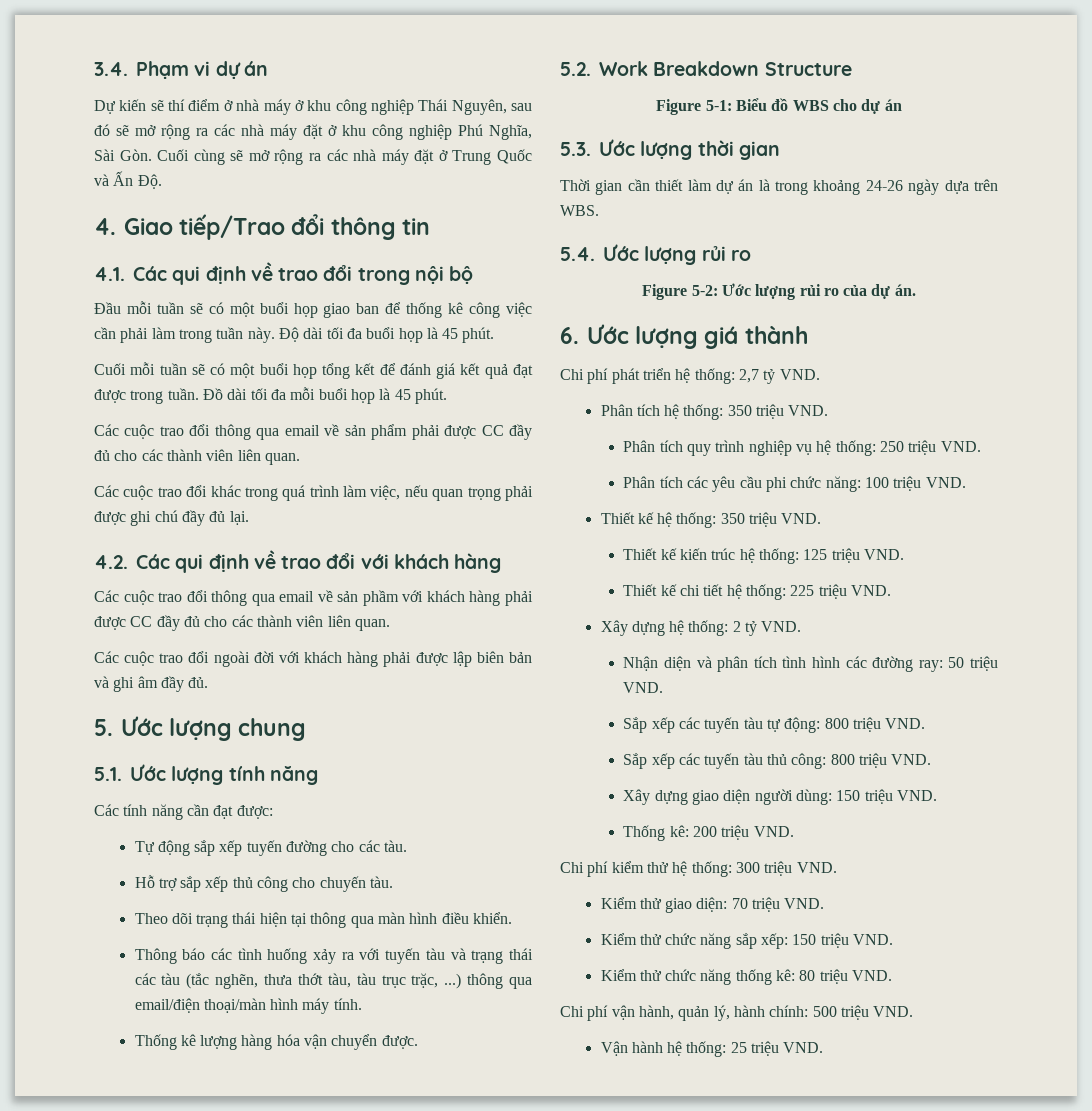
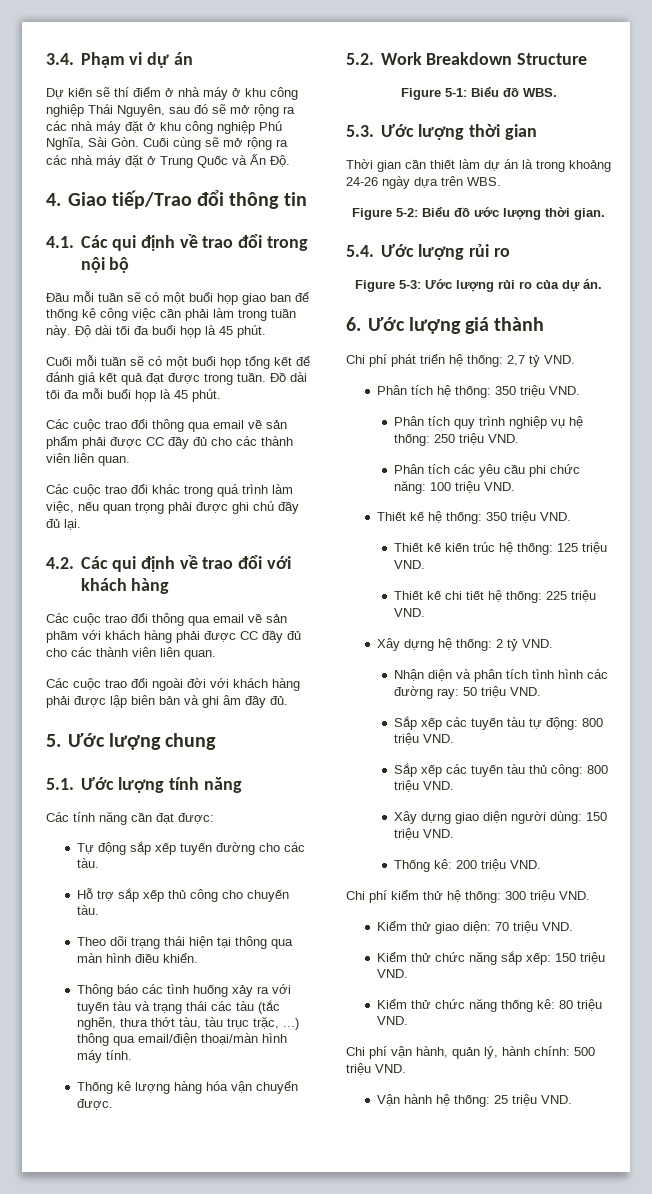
- Figure 5-1: Biểu đồ WBS cho dự án
+ Figure 5-1: Biểu đồ WBS.
+ Figure 5-2: Biểu đồ ước lượng thời gian.
- Figure 5-2: Ước lượng rủi ro của dự án.
+ Figure 5-3: Ước lượng rủi ro của dự án.

